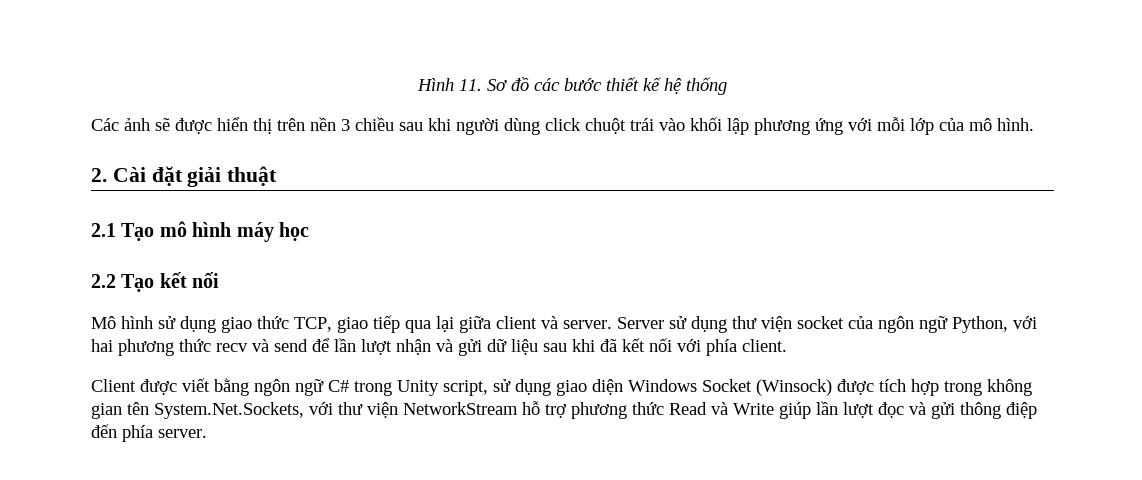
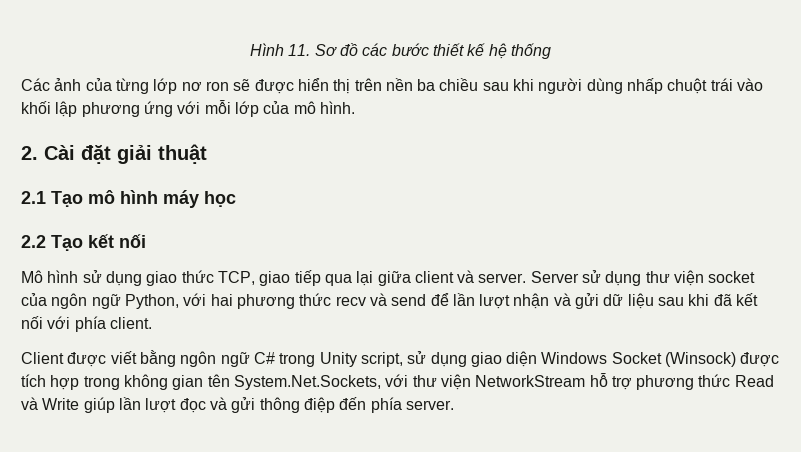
- Các ảnh sẽ được hiển thị trên nền 3 chiều sau khi người dùng click chuột trái vào khối lập phương ứng với mỗi lớp của mô hình.
+ Các ảnh của từng lớp nơ ron sẽ được hiển thị trên nền ba chiều sau khi người dùng nhấp chuột trái vào khối lập phương ứng với mỗi lớp của mô hình.

